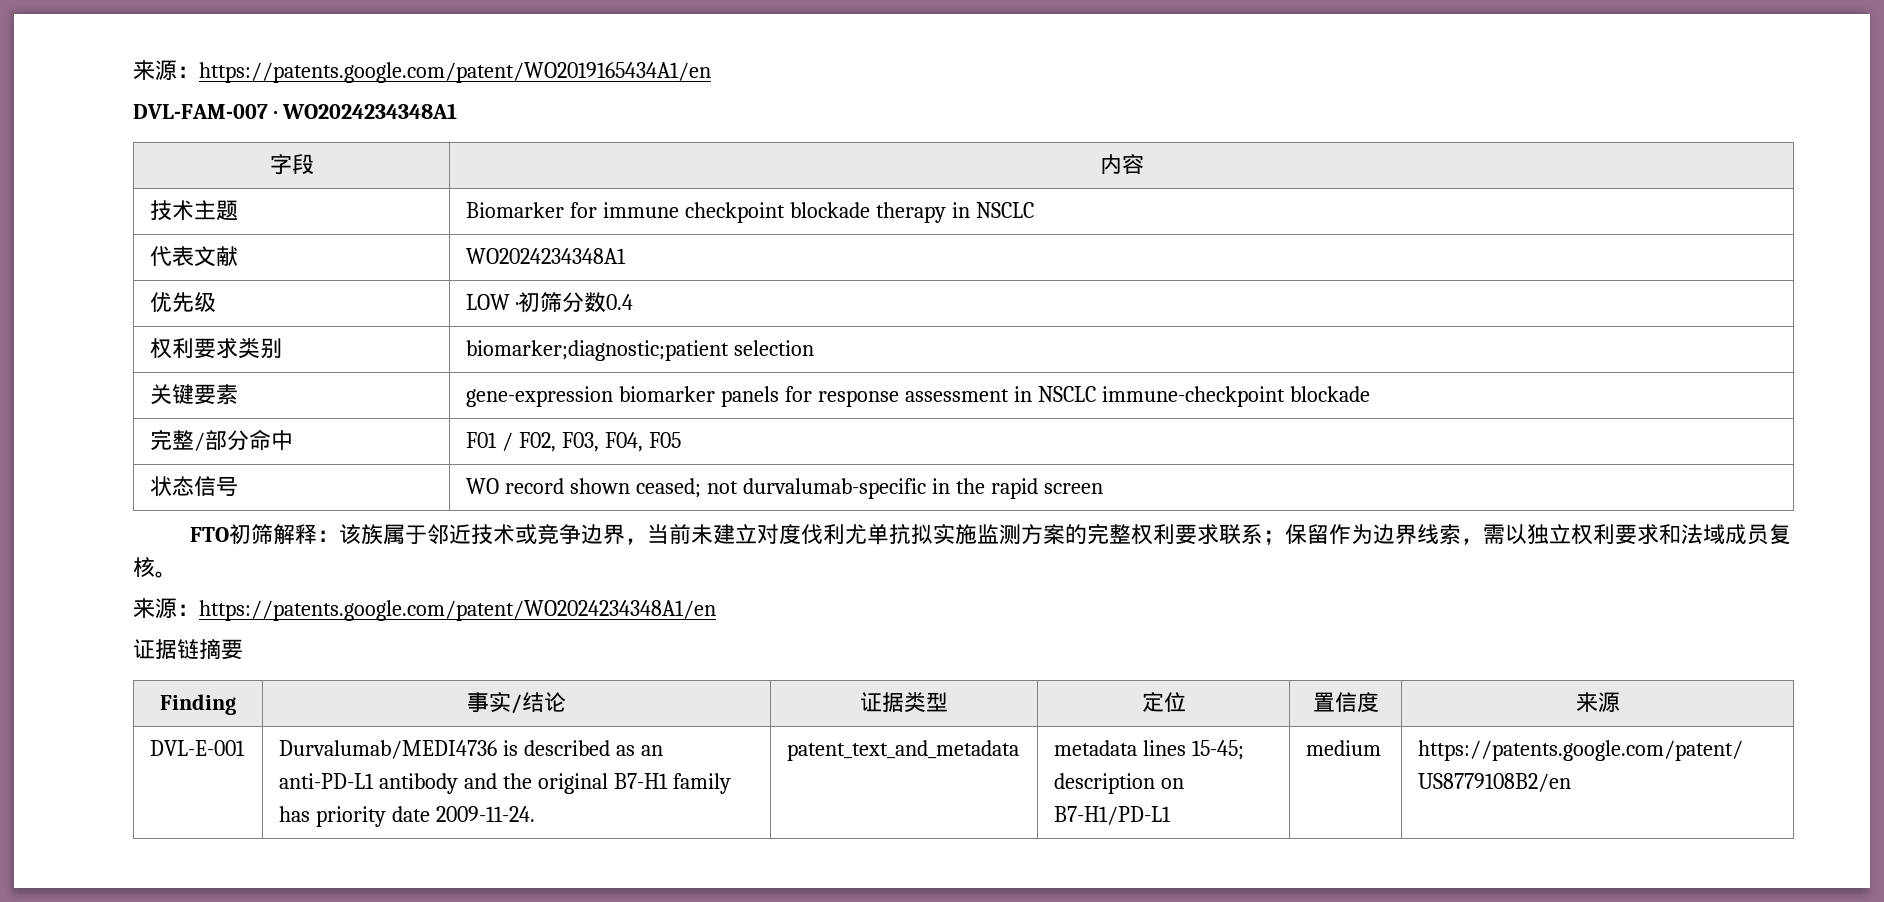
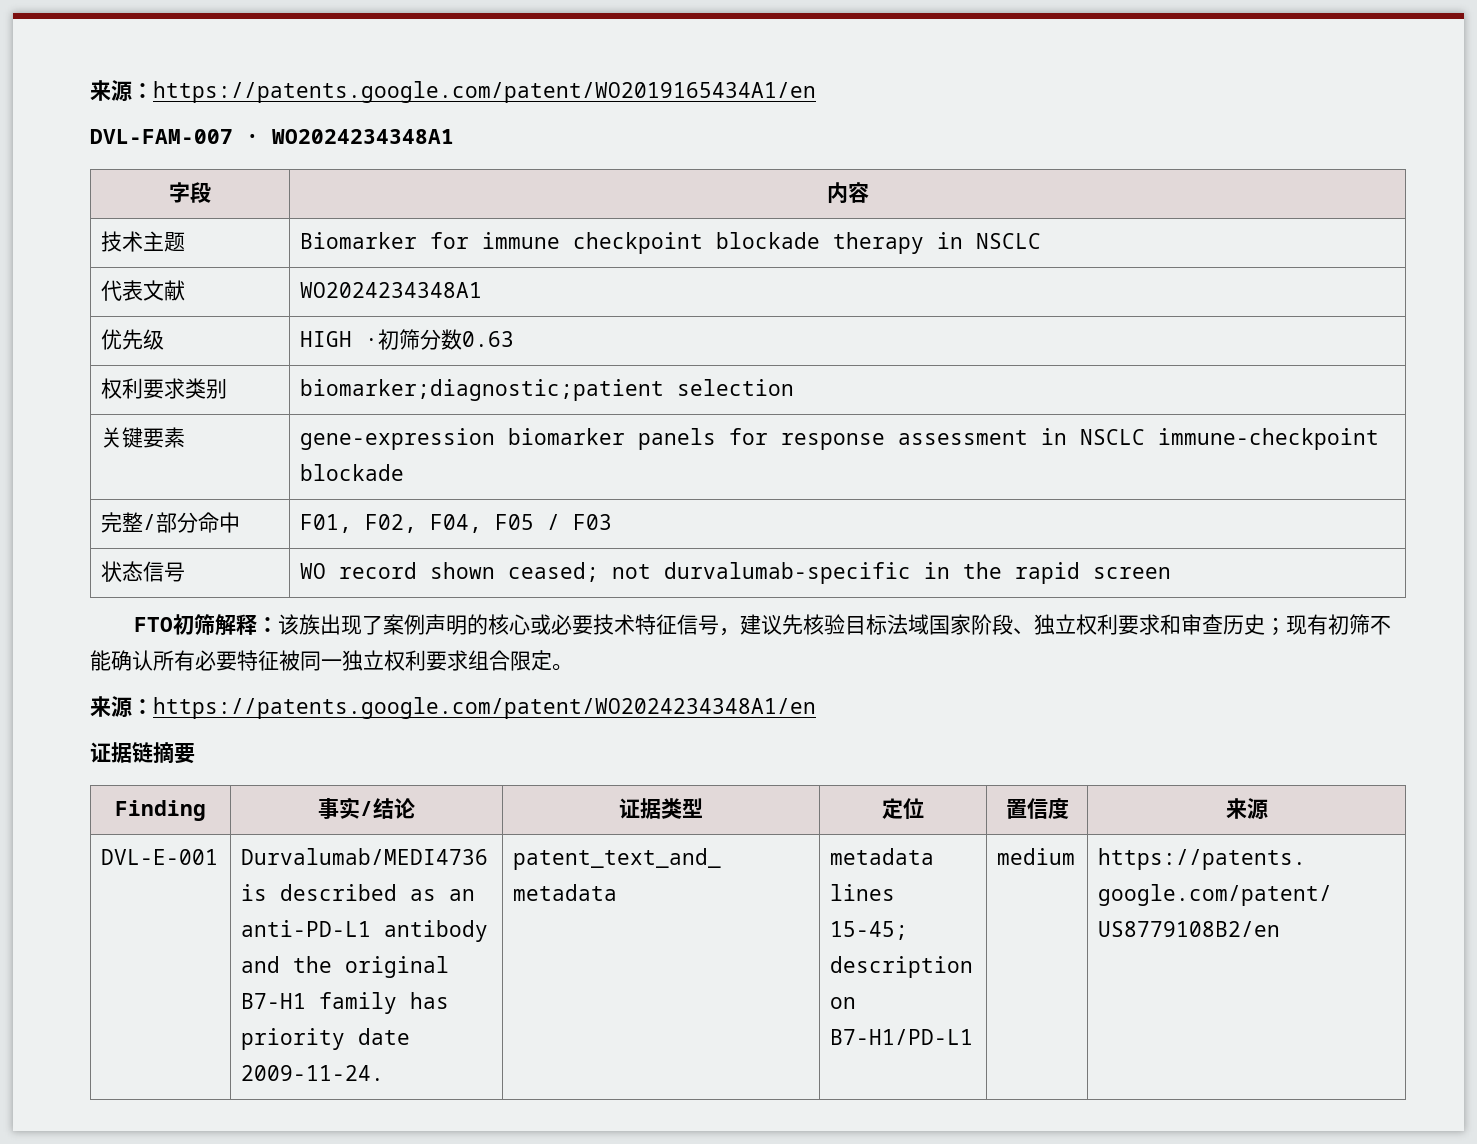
- 优先级 | LOW ·初筛分数0.4
+ 优先级 | HIGH ·初筛分数0.63
- 完整/部分命中 | F01 / F02, F03, F04, F05
+ 完整/部分命中 | F01, F02, F04, F05 / F03
- FTO初筛解释：该族属于邻近技术或竞争边界，当前未建立对度伐利尤单抗拟实施监测方案的完整权利要求联系；保留作为边界线索，需以独立权利要求和法域成员复核。
+ FTO初筛解释：该族出现了案例声明的核心或必要技术特征信号，建议先核验目标法域国家阶段、独立权利要求和审查历史；现有初筛不能确认所有必要特征被同一独立权利要求组合限定。

